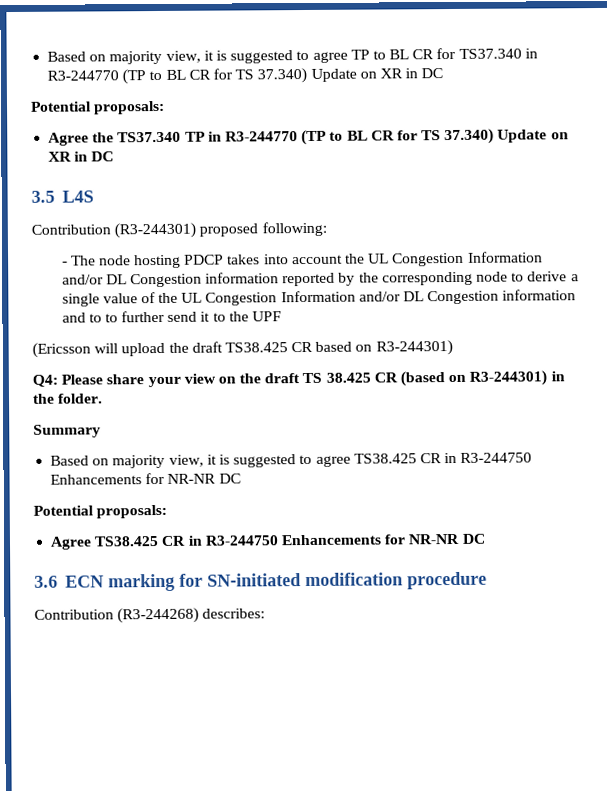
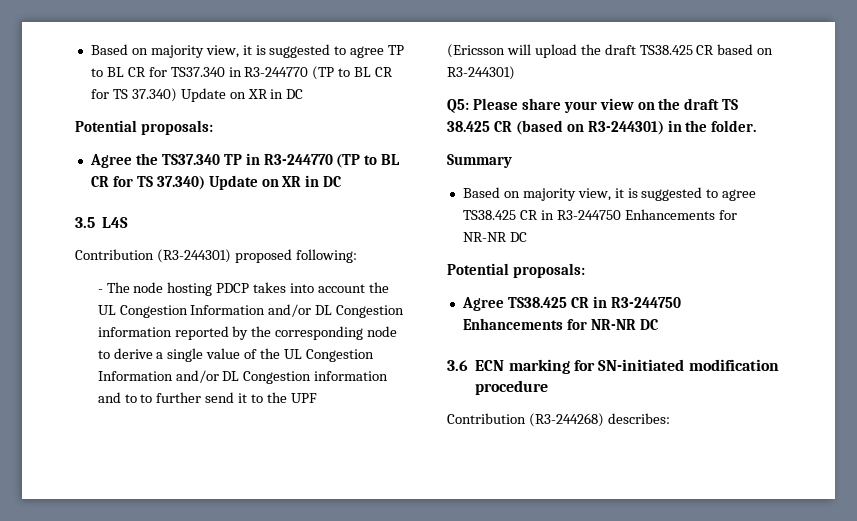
- Q4: Please share your view on the draft TS 38.425 CR (based on R3-244301) in the folder.
+ Q5: Please share your view on the draft TS 38.425 CR (based on R3-244301) in the folder.

